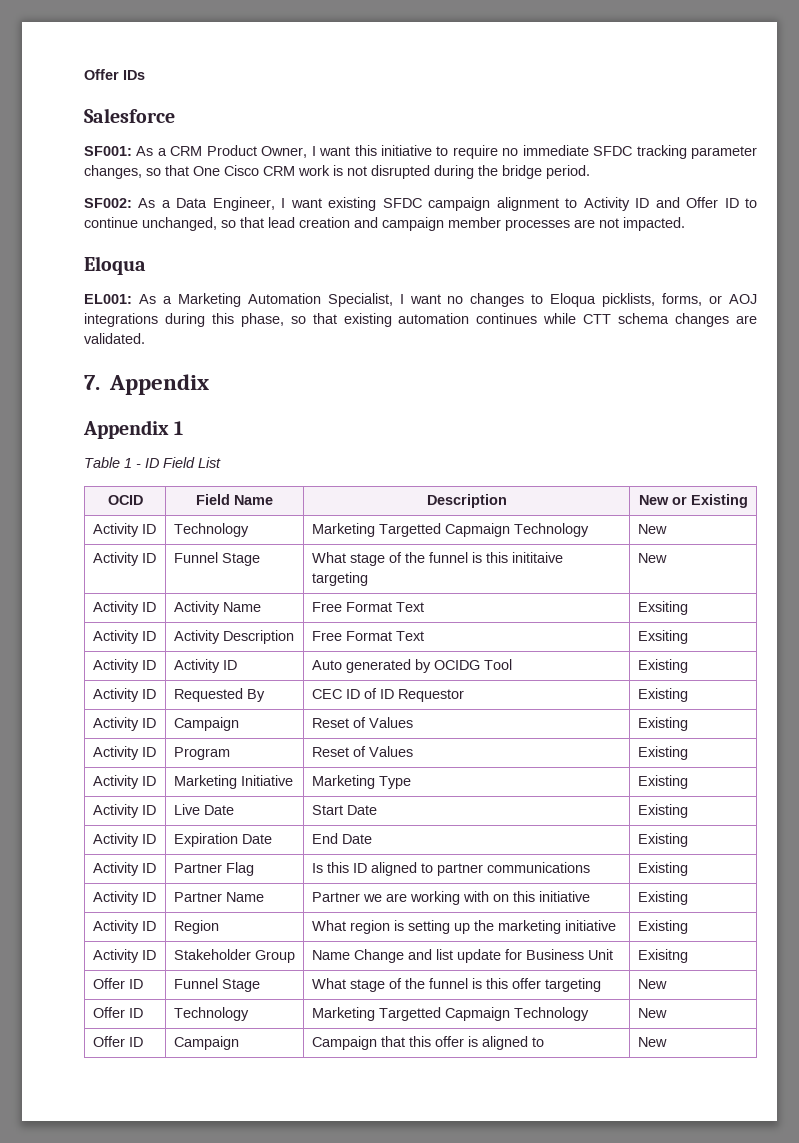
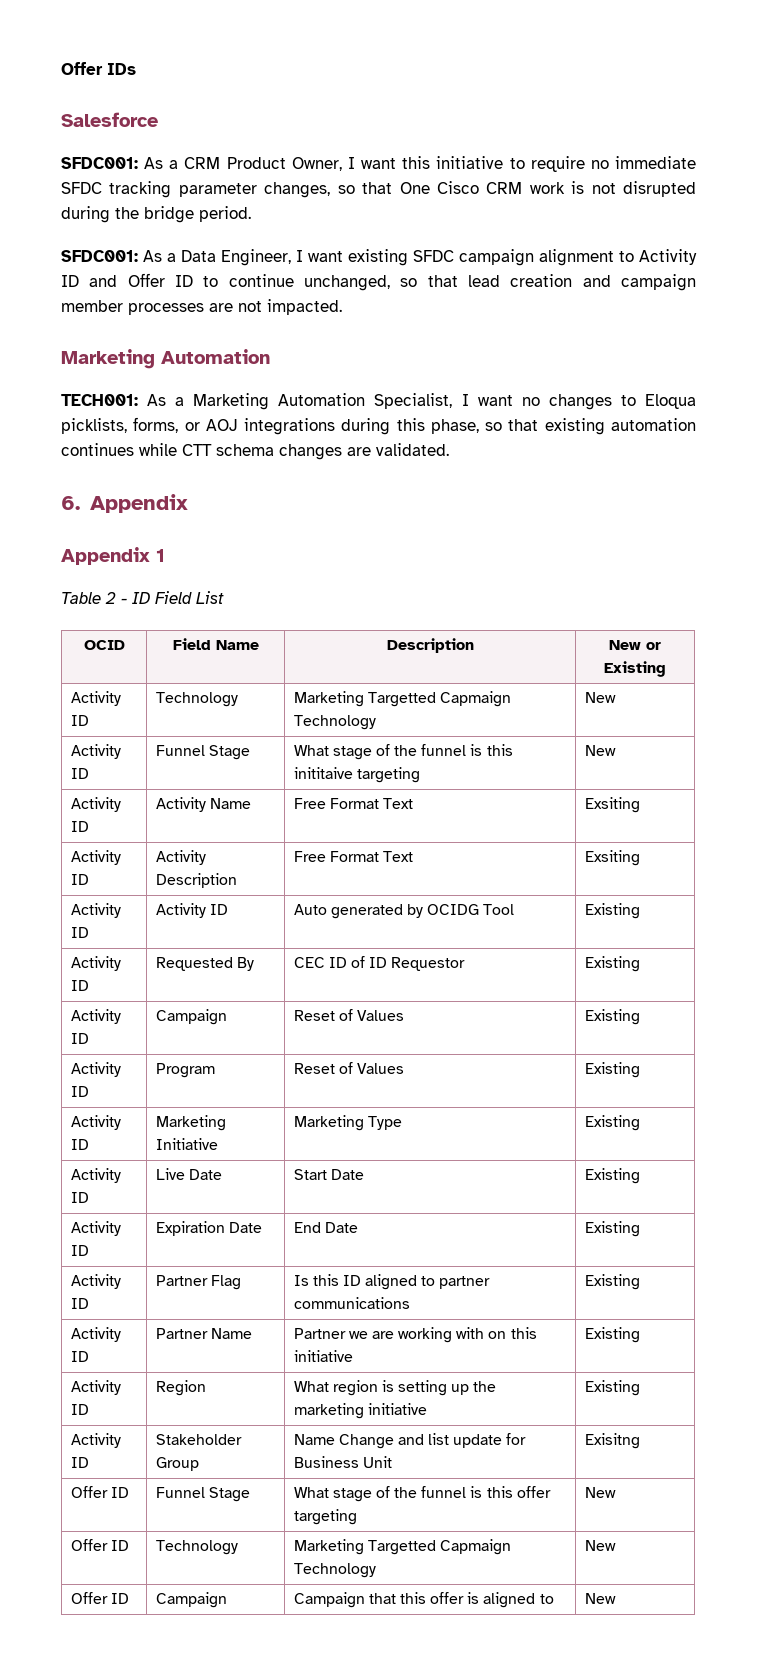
- SF001: As a CRM Product Owner, I want this initiative to require no immediate SFDC tracking parameter changes, so that One Cisco CRM work is not disrupted during the bridge period.
+ SFDC001: As a CRM Product Owner, I want this initiative to require no immediate SFDC tracking parameter changes, so that One Cisco CRM work is not disrupted during the bridge period.
- SF002: As a Data Engineer, I want existing SFDC campaign alignment to Activity ID and Offer ID to continue unchanged, so that lead creation and campaign member processes are not impacted.
- Eloqua
- EL001: As a Marketing Automation Specialist, I want no changes to Eloqua picklists, forms, or AOJ integrations during this phase, so that existing automation continues while CTT schema changes are validated.
+ SFDC001: As a Data Engineer, I want existing SFDC campaign alignment to Activity ID and Offer ID to continue unchanged, so that lead creation and campaign member processes are not impacted.
+ Marketing Automation
+ TECH001: As a Marketing Automation Specialist, I want no changes to Eloqua picklists, forms, or AOJ integrations during this phase, so that existing automation continues while CTT schema changes are validated.
- 7. Appendix
+ 6. Appendix
- Table 1 - ID Field List
+ Table 2 - ID Field List

